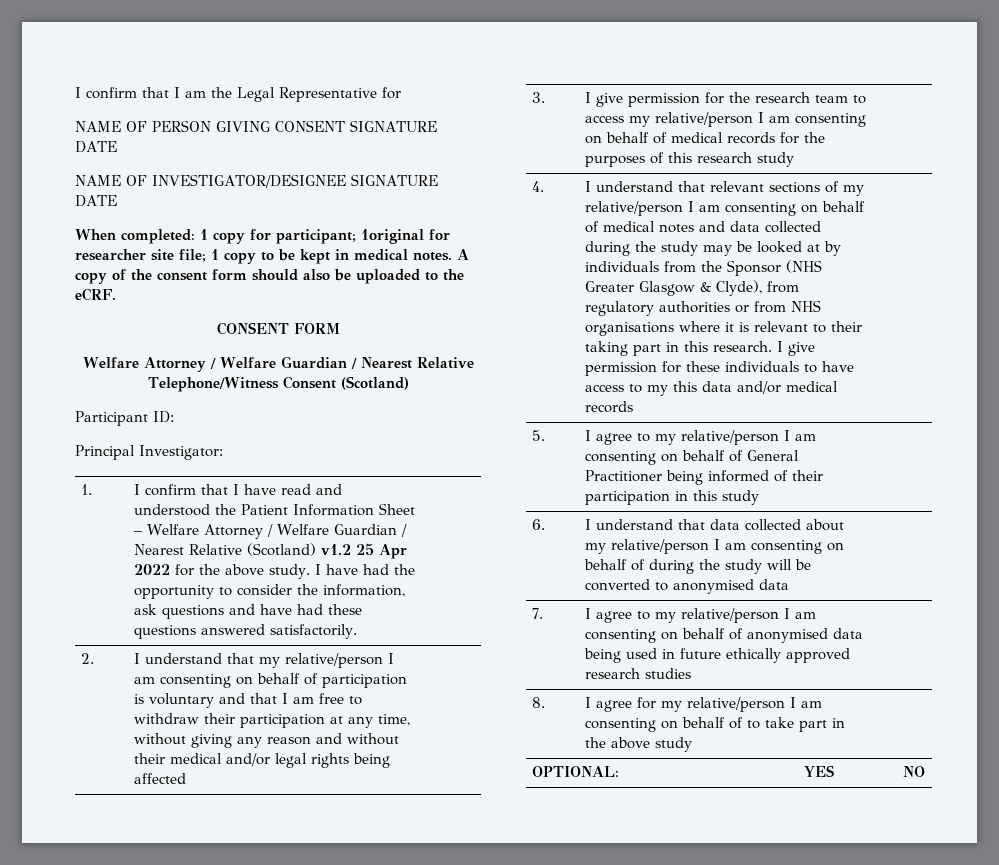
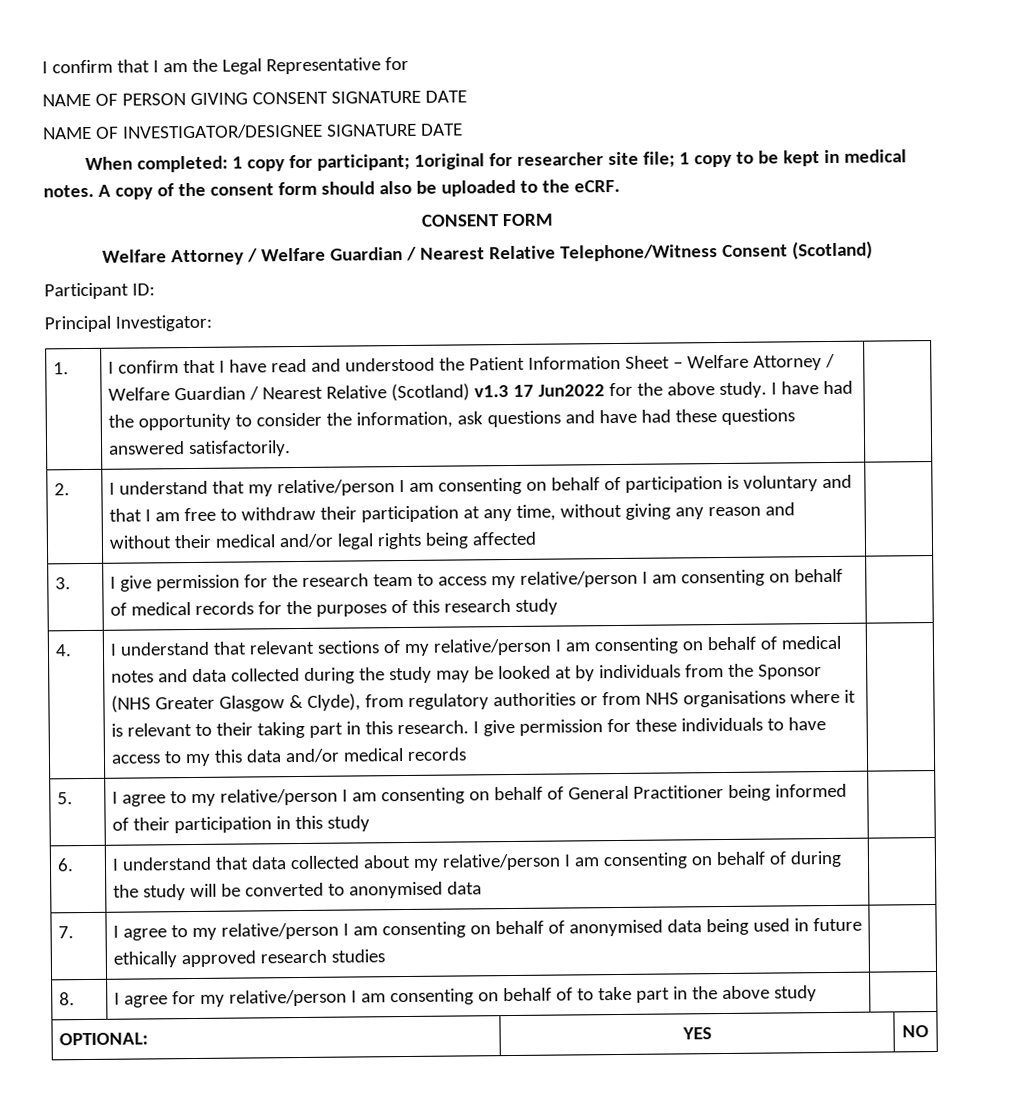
- I confirm that I have read and understood the Patient Information Sheet – Welfare Attorney / Welfare Guardian / Nearest Relative (Scotland) v1.2 25 Apr 2022 for the above study.
+ I confirm that I have read and understood the Patient Information Sheet – Welfare Attorney / Welfare Guardian / Nearest Relative (Scotland) v1.3 17 Jun2022 for the above study.

